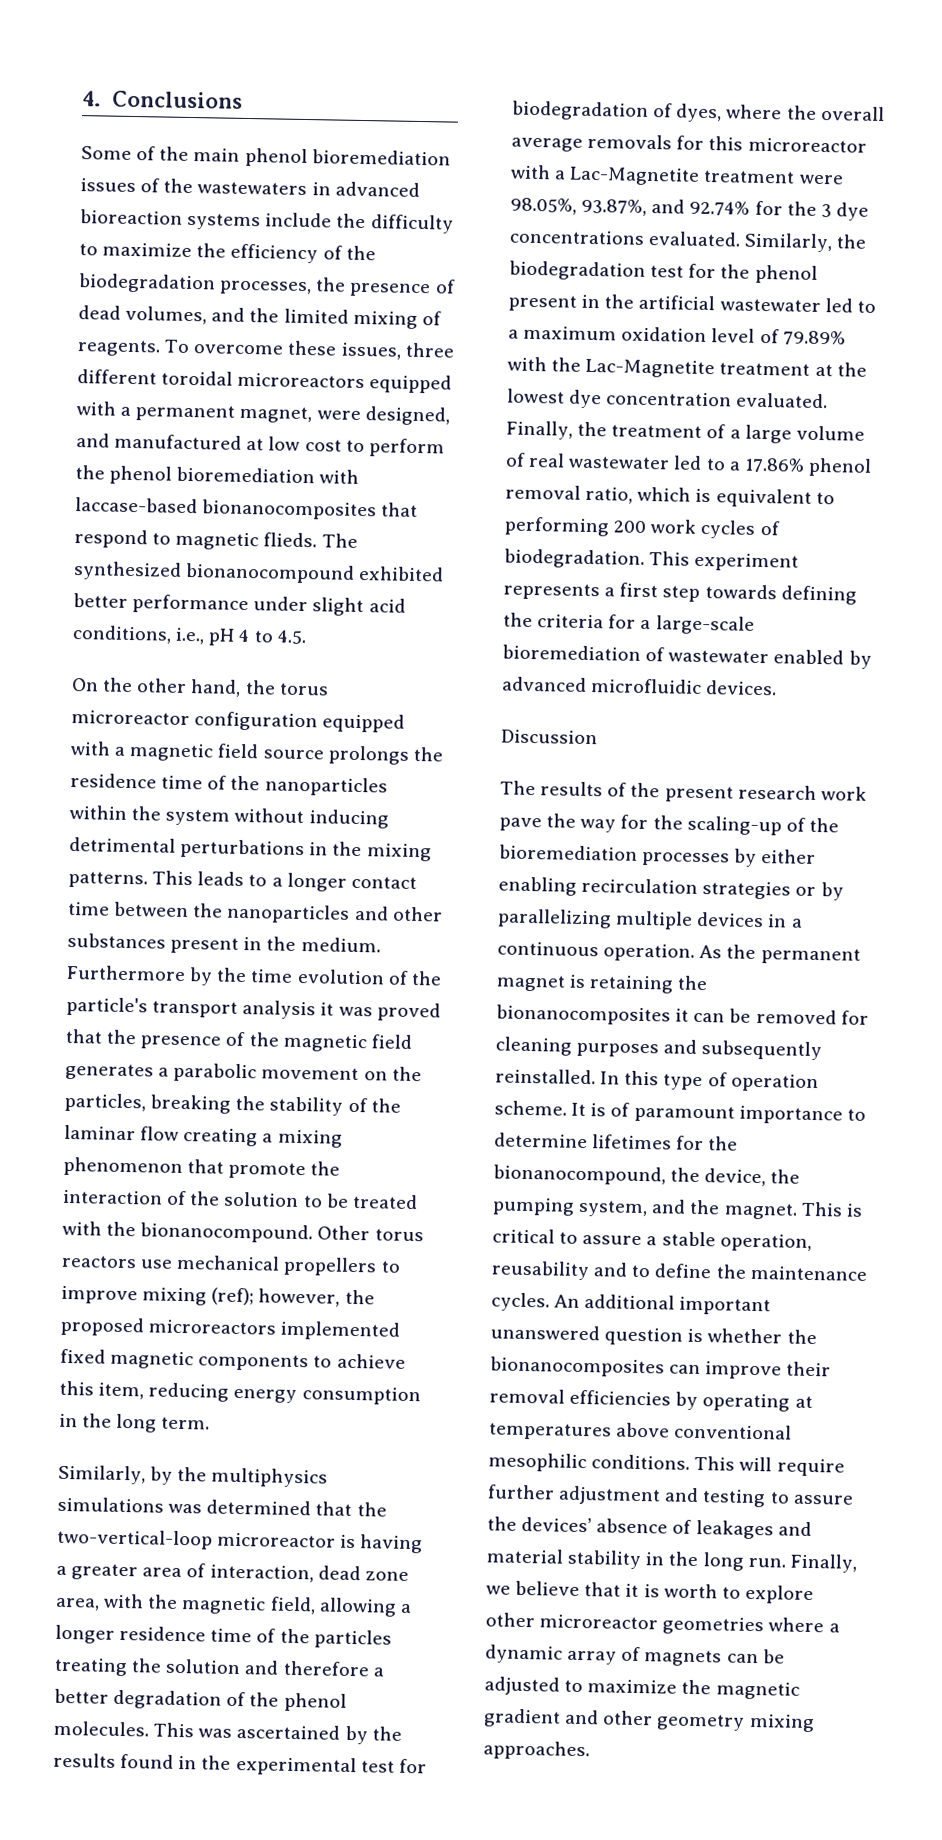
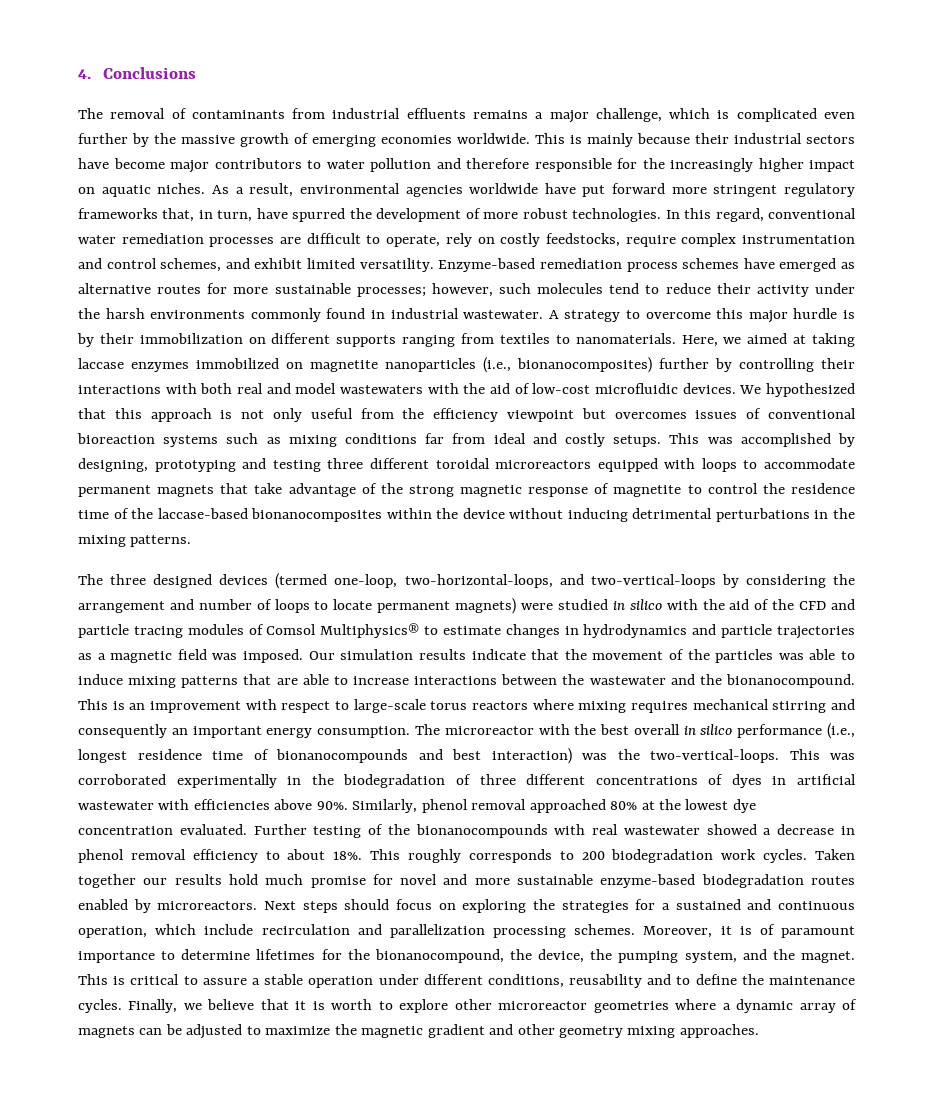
- Some of the main phenol bioremediation issues of the wastewaters in advanced bioreaction systems include the difficulty to maximize the efficiency of the biodegradation processes, the presence of dead volumes, and the limited mixing of reagents. To overcome these issues, three different toroidal microreactors equipped with a permanent magnet, were designed, and manufactured at low cost to perform the phenol bioremediation with laccase-based bionanocomposites that respond to magnetic flieds. The synthesized bionanocompound exhibited better performance under slight acid conditions, i.e., pH 4 to 4.5.
- On the other hand, the torus microreactor configuration equipped with a magnetic field source prolongs the residence time of the nanoparticles within the system without inducing detrimental perturbations in the mixing patterns. This leads to a longer contact time between the nanoparticles and other substances present in the medium. Furthermore by the time evolution of the particle's transport analysis it was proved that the presence of the magnetic field generates a parabolic movement on the particles, breaking the stability of the laminar flow creating a mixing phenomenon that promote the interaction of the solution to be treated with the bionanocompound. Other torus reactors use mechanical propellers to improve mixing (ref); however, the proposed microreactors implemented fixed magnetic components to achieve this item, reducing energy consumption in the long term.
- Similarly, by the multiphysics simulations was determined that the two-vertical-loop microreactor is having a greater area of interaction, dead zone area, with the magnetic field, allowing a longer residence time of the particles treating the solution and therefore a better degradation of the phenol molecules. This was ascertained by the results found in the experimental test for biodegradation of dyes, where the overall average removals for this microreactor with a Lac-Magnetite treatment were 98.05%, 93.87%, and 92.74% for the 3 dye concentrations evaluated. Similarly, the biodegradation test for the phenol present in the artificial wastewater led to a maximum oxidation level of 79.89% with the Lac-Magnetite treatment at the lowest dye concentration evaluated.
+ The removal of contaminants from industrial effluents remains a major challenge, which is complicated even further by the massive growth of emerging economies worldwide. This is mainly because their industrial sectors have become major contributors to water pollution and therefore responsible for the increasingly higher impact on aquatic niches. As a result, environmental agencies worldwide have put forward more stringent regulatory frameworks that, in turn, have spurred the development of more robust technologies. In this regard, conventional water remediation processes are difficult to operate, rely on costly feedstocks, require complex instrumentation and control schemes, and exhibit limited versatility. Enzyme-based remediation process schemes have emerged as alternative routes for more sustainable processes; however, such molecules tend to reduce their activity under the harsh environments commonly found in industrial wastewater. A strategy to overcome this major hurdle is by their immobilization on different supports ranging from textiles to nanomaterials. Here, we aimed at taking laccase enzymes immobilized on magnetite nanoparticles (i.e., bionanocomposites) further by controlling their interactions with both real and model wastewaters with the aid of low-cost microfluidic devices. We hypothesized that this approach is not only useful from the efficiency viewpoint but overcomes issues of conventional bioreaction systems such as mixing conditions far from ideal and costly setups. This was accomplished by designing, prototyping and testing three different toroidal microreactors equipped with loops to accommodate permanent magnets that take advantage of the strong magnetic response of magnetite to control the residence time of the laccase-based bionanocomposites within the device without inducing detrimental perturbations in the mixing patterns.
+ The three designed devices (termed one-loop, two-horizontal-loops, and two-vertical-loops by considering the arrangement and number of loops to locate permanent magnets) were studied in silico with the aid of the CFD and particle tracing modules of Comsol Multiphysics® to estimate changes in hydrodynamics and particle trajectories as a magnetic field was imposed. Our simulation results indicate that the movement of the particles was able to induce mixing patterns that are able to increase interactions between the wastewater and the bionanocompound. This is an improvement with respect to large-scale torus reactors where mixing requires mechanical stirring and consequently an important energy consumption. The microreactor with the best overall in silico performance (i.e., longest residence time of bionanocompounds and best interaction) was the two-vertical-loops. This was corroborated experimentally in the biodegradation of three different concentrations of dyes in artificial wastewater with efficiencies above 90%. Similarly, phenol removal approached 80% at the lowest dye concentration evaluated.
- Finally, the treatment of a large volume of real wastewater led to a 17.86% phenol removal ratio, which is equivalent to performing 200 work cycles of biodegradation. This experiment represents a first step towards defining the criteria for a large-scale bioremediation of wastewater enabled by advanced microfluidic devices.
- Discussion
- The results of the present research work pave the way for the scaling-up of the bioremediation processes by either enabling recirculation strategies or by parallelizing multiple devices in a continuous operation. As the permanent magnet is retaining the bionanocomposites it can be removed for cleaning purposes and subsequently reinstalled. In this type of operation scheme. It is of paramount importance to determine lifetimes for the bionanocompound, the device, the pumping system, and the magnet.
+ Further testing of the bionanocompounds with real wastewater showed a decrease in phenol removal efficiency to about 18%. This roughly corresponds to 200 biodegradation work cycles. Taken together our results hold much promise for novel and more sustainable enzyme-based biodegradation routes enabled by microreactors. Next steps should focus on exploring the strategies for a sustained and continuous operation, which include recirculation and parallelization processing schemes. Moreover, it is of paramount importance to determine lifetimes for the bionanocompound, the device, the pumping system, and the magnet.
- This is critical to assure a stable operation, reusability and to define the maintenance cycles.
+ This is critical to assure a stable operation under different conditions, reusability and to define the maintenance cycles.
- An additional important unanswered question is whether the bionanocomposites can improve their removal efficiencies by operating at temperatures above conventional mesophilic conditions. This will require further adjustment and testing to assure the devices’ absence of leakages and material stability in the long run.

